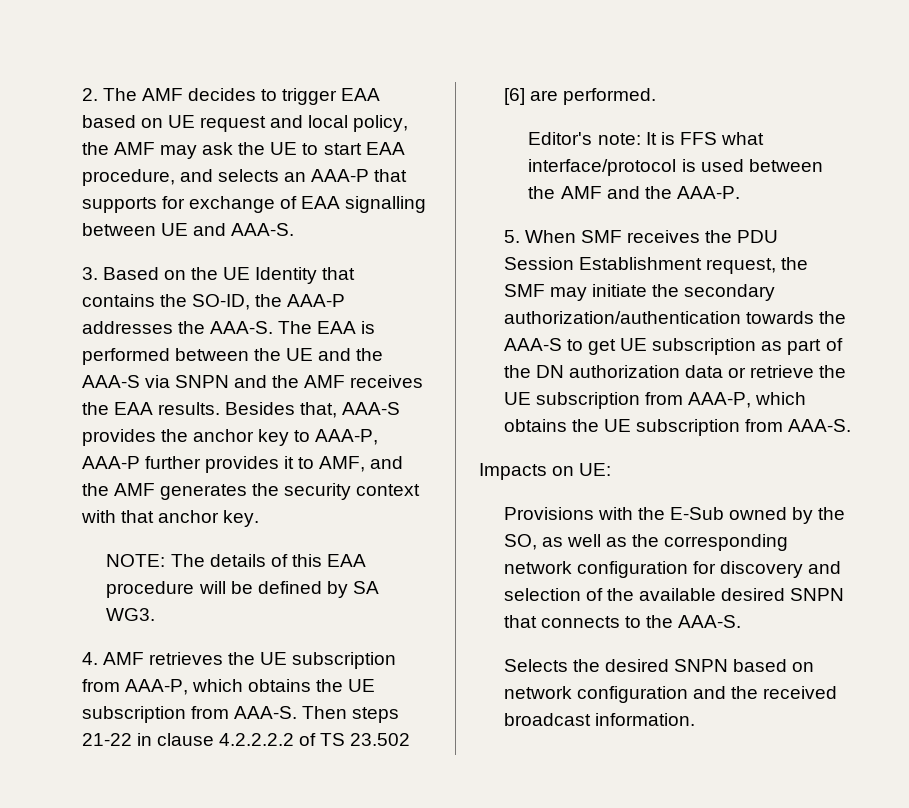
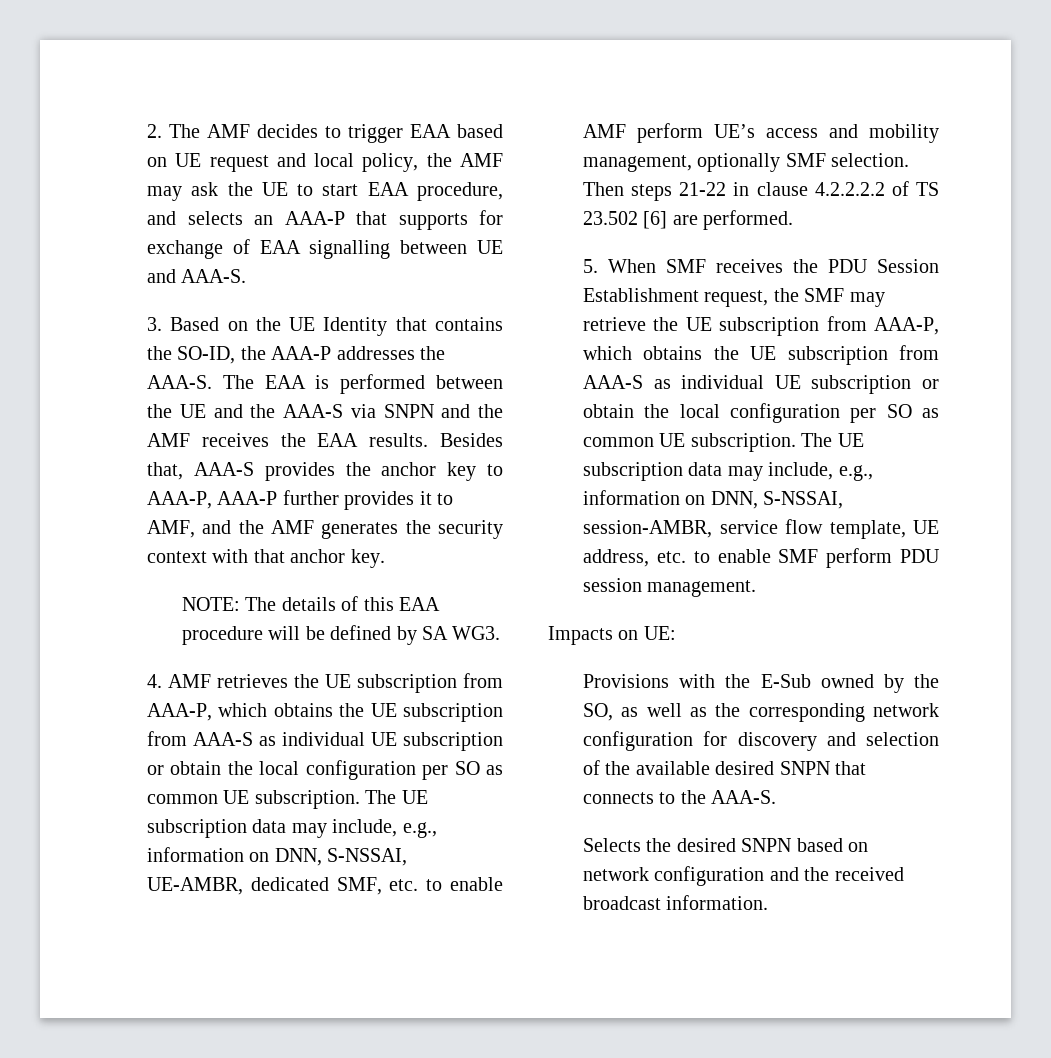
- 4. AMF retrieves the UE subscription from AAA-P, which obtains the UE subscription from AAA-S.
+ 4. AMF retrieves the UE subscription from AAA-P, which obtains the UE subscription from AAA-S as individual UE subscription or obtain the local configuration per SO as common UE subscription. The UE subscription data may include, e.g., information on DNN, S-NSSAI, UE-AMBR, dedicated SMF, etc. to enable AMF perform UE’s access and mobility management, optionally SMF selection.
- Editor's note: It is FFS what interface/protocol is used between the AMF and the AAA-P.
- 5. When SMF receives the PDU Session Establishment request, the SMF may initiate the secondary authorization/authentication towards the AAA-S to get UE subscription as part of the DN authorization data or retrieve the UE subscription from AAA-P, which obtains the UE subscription from AAA-S.
+ 5. When SMF receives the PDU Session Establishment request, the SMF may retrieve the UE subscription from AAA-P, which obtains the UE subscription from AAA-S as individual UE subscription or obtain the local configuration per SO as common UE subscription. The UE subscription data may include, e.g., information on DNN, S-NSSAI, session-AMBR, service flow template, UE address, etc. to enable SMF perform PDU session management.

